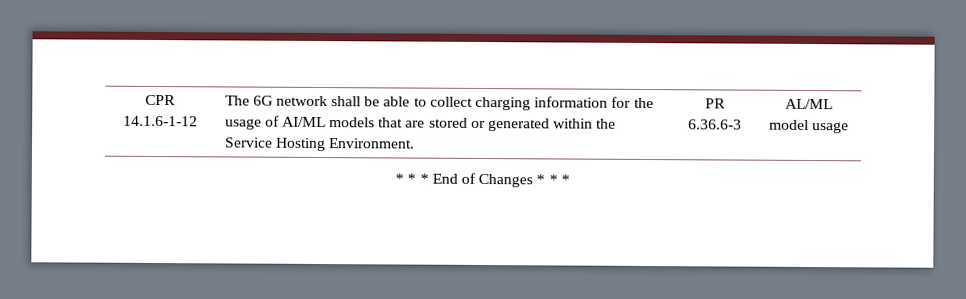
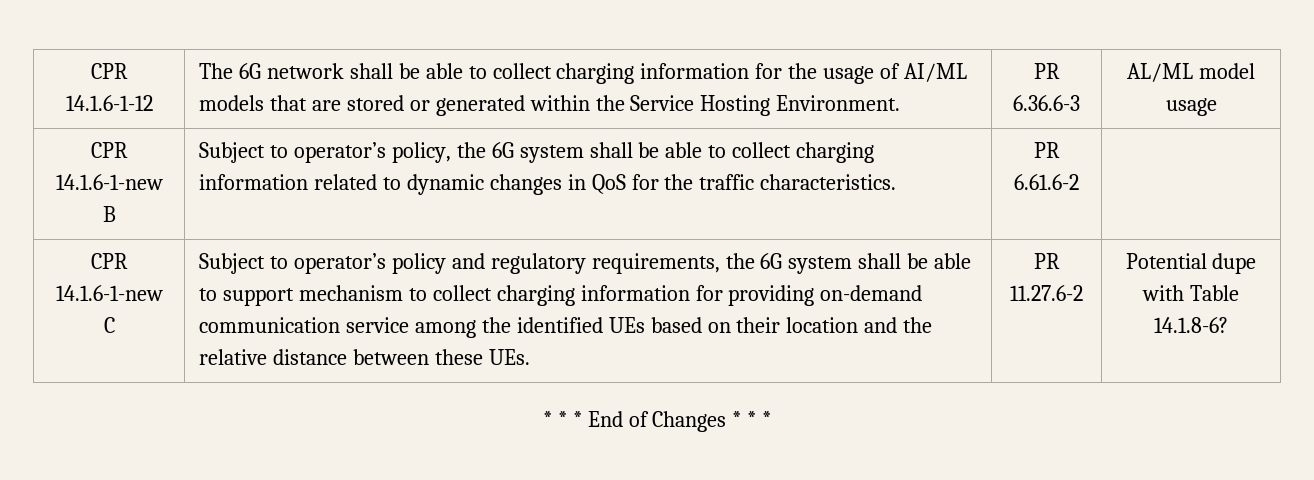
+ CPR 14.1.6-1-new B | Subject to operator’s policy, the 6G system shall be able to collect charging information related to dynamic changes in QoS for the traffic characteristics. | PR 6.61.6-2 |
+ CPR 14.1.6-1-new C | Subject to operator’s policy and regulatory requirements, the 6G system shall be able to support mechanism to collect charging information for providing on-demand communication service among the identified UEs based on their location and the relative distance between these UEs. | PR 11.27.6-2 | Potential dupe with Table 14.1.8-6?

